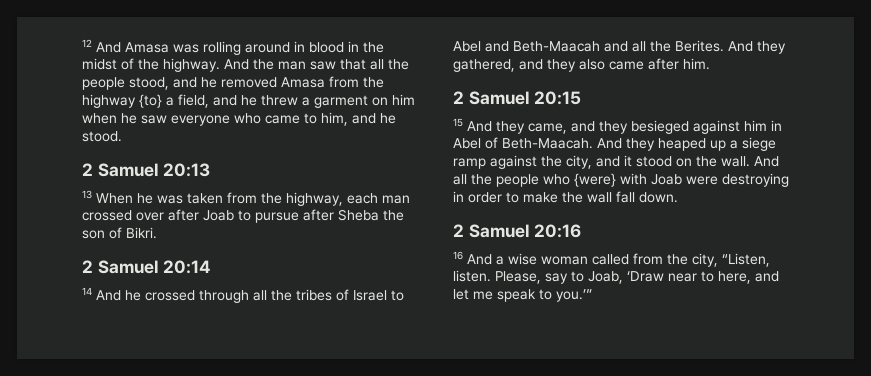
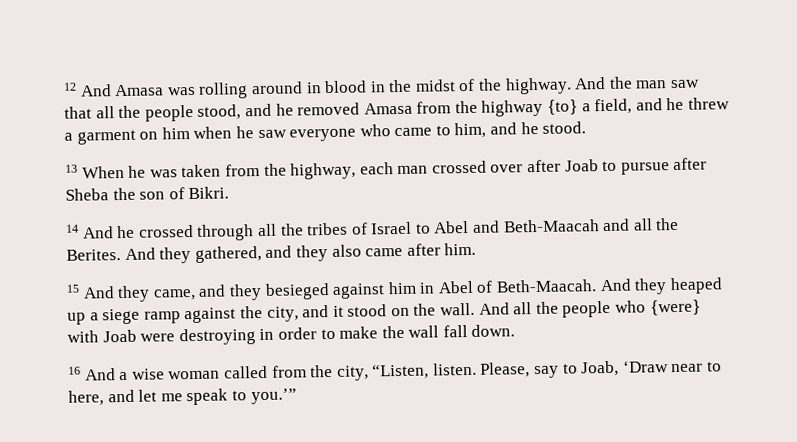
- 2 Samuel 20:13
- 2 Samuel 20:14
- 2 Samuel 20:15
- 2 Samuel 20:16

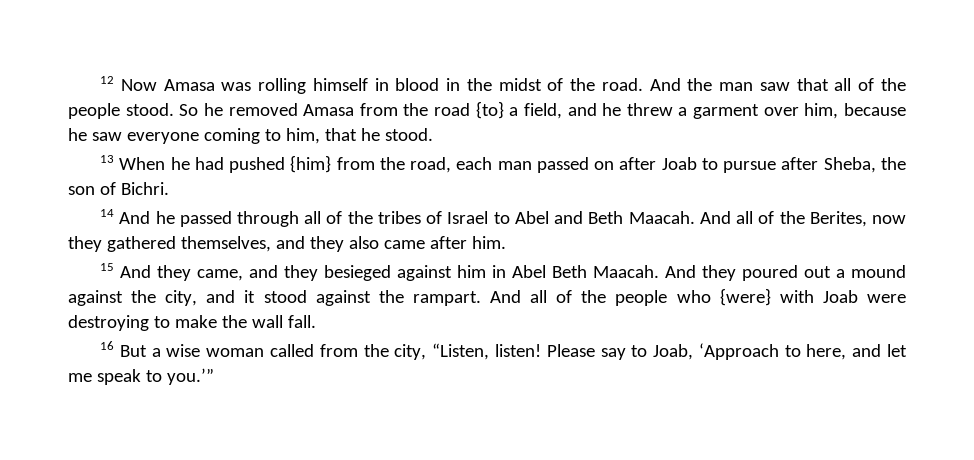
- 12 And Amasa was rolling around in blood in the midst of the highway.
+ 12 Now Amasa was rolling himself in blood in the midst of the road.
- And the man saw that all the people stood, and he removed Amasa from the highway {to} a field, and he threw a garment on him when he saw everyone who came to him, and he stood.
+ And the man saw that all of the people stood. So he removed Amasa from the road {to} a field, and he threw a garment over him, because he saw everyone coming to him, that he stood.
- 13 When he was taken from the highway, each man crossed over after Joab to pursue after Sheba the son of Bikri.
+ 13 When he had pushed {him} from the road, each man passed on after Joab to pursue after Sheba, the son of Bichri.
- 14 And he crossed through all the tribes of Israel to Abel and Beth-Maacah and all the Berites. And they gathered, and they also came after him.
+ 14 And he passed through all of the tribes of Israel to Abel and Beth Maacah. And all of the Berites, now they gathered themselves, and they also came after him.
- 15 And they came, and they besieged against him in Abel of Beth-Maacah. And they heaped up a siege ramp against the city, and it stood on the wall. And all the people who {were} with Joab were destroying in order to make the wall fall down.
+ 15 And they came, and they besieged against him in Abel Beth Maacah. And they poured out a mound against the city, and it stood against the rampart. And all of the people who {were} with Joab were destroying to make the wall fall.
- 16 And a wise woman called from the city, “Listen, listen. Please, say to Joab, ‘Draw near to here, and let me speak to you.’”
+ 16 But a wise woman called from the city, “Listen, listen! Please say to Joab, ‘Approach to here, and let me speak to you.’”

